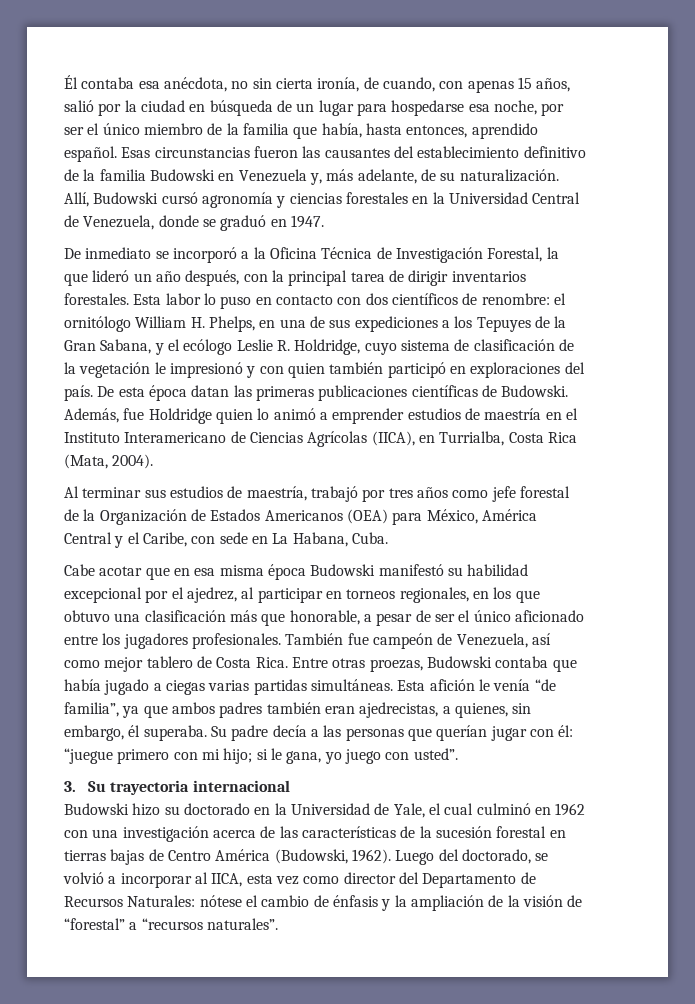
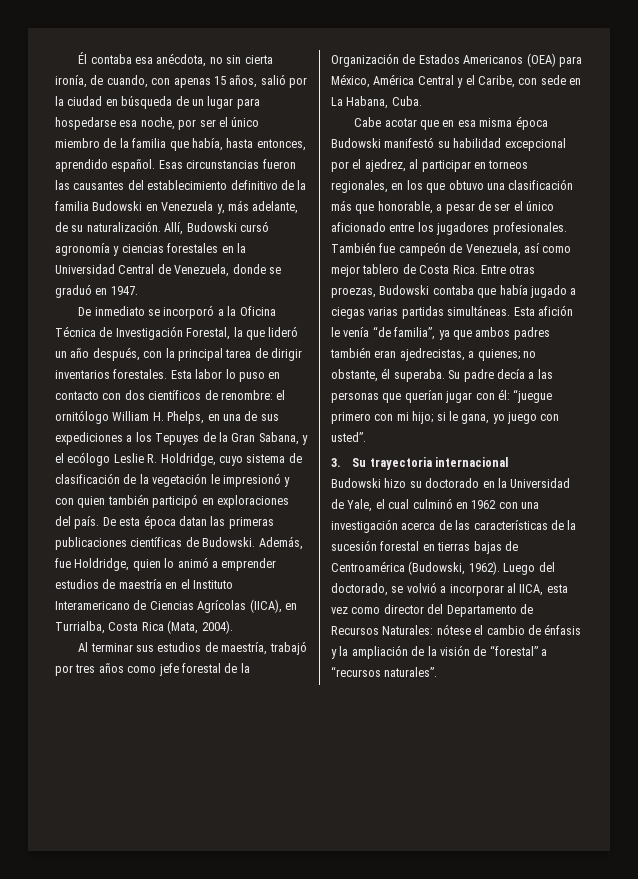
- Además, fue Holdridge quien lo animó a emprender estudios de maestría en el Instituto Interamericano de Ciencias Agrícolas (IICA), en Turrialba, Costa Rica (Mata, 2004).
+ Además, fue Holdridge, quien lo animó a emprender estudios de maestría en el Instituto Interamericano de Ciencias Agrícolas (IICA), en Turrialba, Costa Rica (Mata, 2004).
- Esta afición le venía “de familia”, ya que ambos padres también eran ajedrecistas, a quienes, sin embargo, él superaba.
+ Esta afición le venía “de familia”, ya que ambos padres también eran ajedrecistas, a quienes; no obstante, él superaba.
- Budowski hizo su doctorado en la Universidad de Yale, el cual culminó en 1962 con una investigación acerca de las características de la sucesión forestal en tierras bajas de Centro América (Budowski, 1962).
+ Budowski hizo su doctorado en la Universidad de Yale, el cual culminó en 1962 con una investigación acerca de las características de la sucesión forestal en tierras bajas de Centroamérica (Budowski, 1962).

